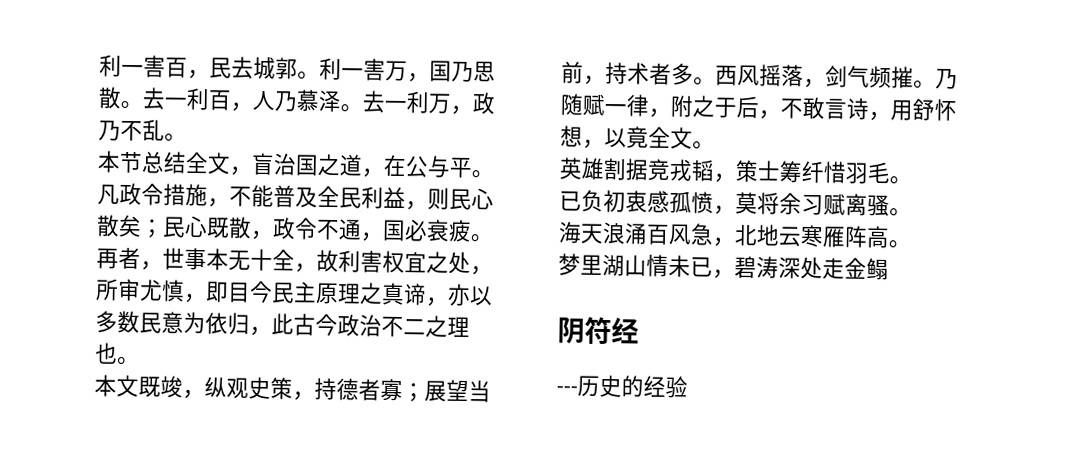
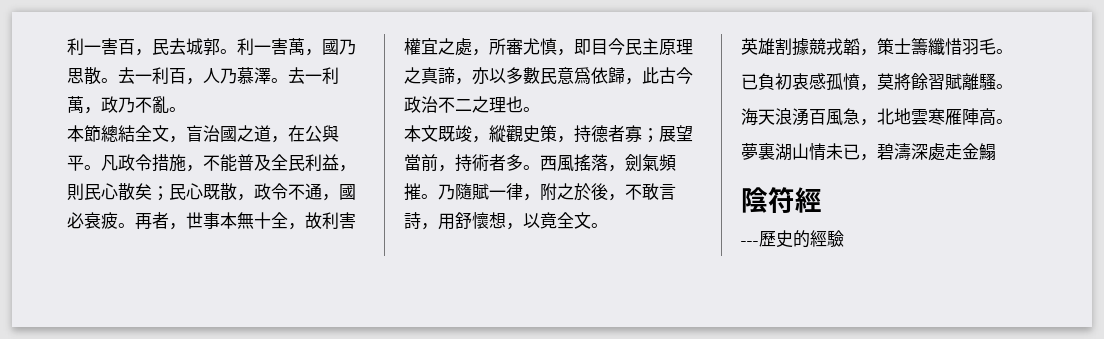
- 利一害万，国乃思散。
+ 利一害萬，國乃思散。
- 去一利百，人乃慕泽。去一利万，政乃不乱。
- 本节总结全文，盲治国之道，在公与平。
+ 去一利百，人乃慕澤。去一利萬，政乃不亂。
+ 本節總結全文，盲治國之道，在公與平。
- 凡政令措施，不能普及全民利益，则民心散矣；民心既散，政令不通，国必衰疲。
+ 凡政令措施，不能普及全民利益，則民心散矣；民心既散，政令不通，國必衰疲。
- 再者，世事本无十全，故利害权宜之处，所审尤慎，即目今民主原理之真谛，亦以多数民意为依归，此古今政治不二之理也。
+ 再者，世事本無十全，故利害權宜之處，所審尤慎，即目今民主原理之真諦，亦以多數民意爲依歸，此古今政治不二之理也。
- 本文既竣，纵观史策，持德者寡；展望当前，持术者多。西风摇落，剑气频摧。乃随赋一律，附之于后，不敢言诗，用舒怀想，以竟全文。
+ 本文既竣，縱觀史策，持德者寡；展望當前，持術者多。西風搖落，劍氣頻摧。乃隨賦一律，附之於後，不敢言詩，用舒懷想，以竟全文。
- 英雄割据竞戎韬，策士筹纤惜羽毛。
+ 英雄割據競戎韜，策士籌纖惜羽毛。
- 已负初衷感孤愤，莫将余习赋离骚。
+ 已負初衷感孤憤，莫將餘習賦離騷。
- 海天浪涌百风急，北地云寒雁阵高。
+ 海天浪湧百風急，北地雲寒雁陣高。
- 梦里湖山情未已，碧涛深处走金鳎
- 阴符经
+ 夢裏湖山情未已，碧濤深處走金鰨
+ 陰符經
- ---历史的经验
+ ---歷史的經驗

